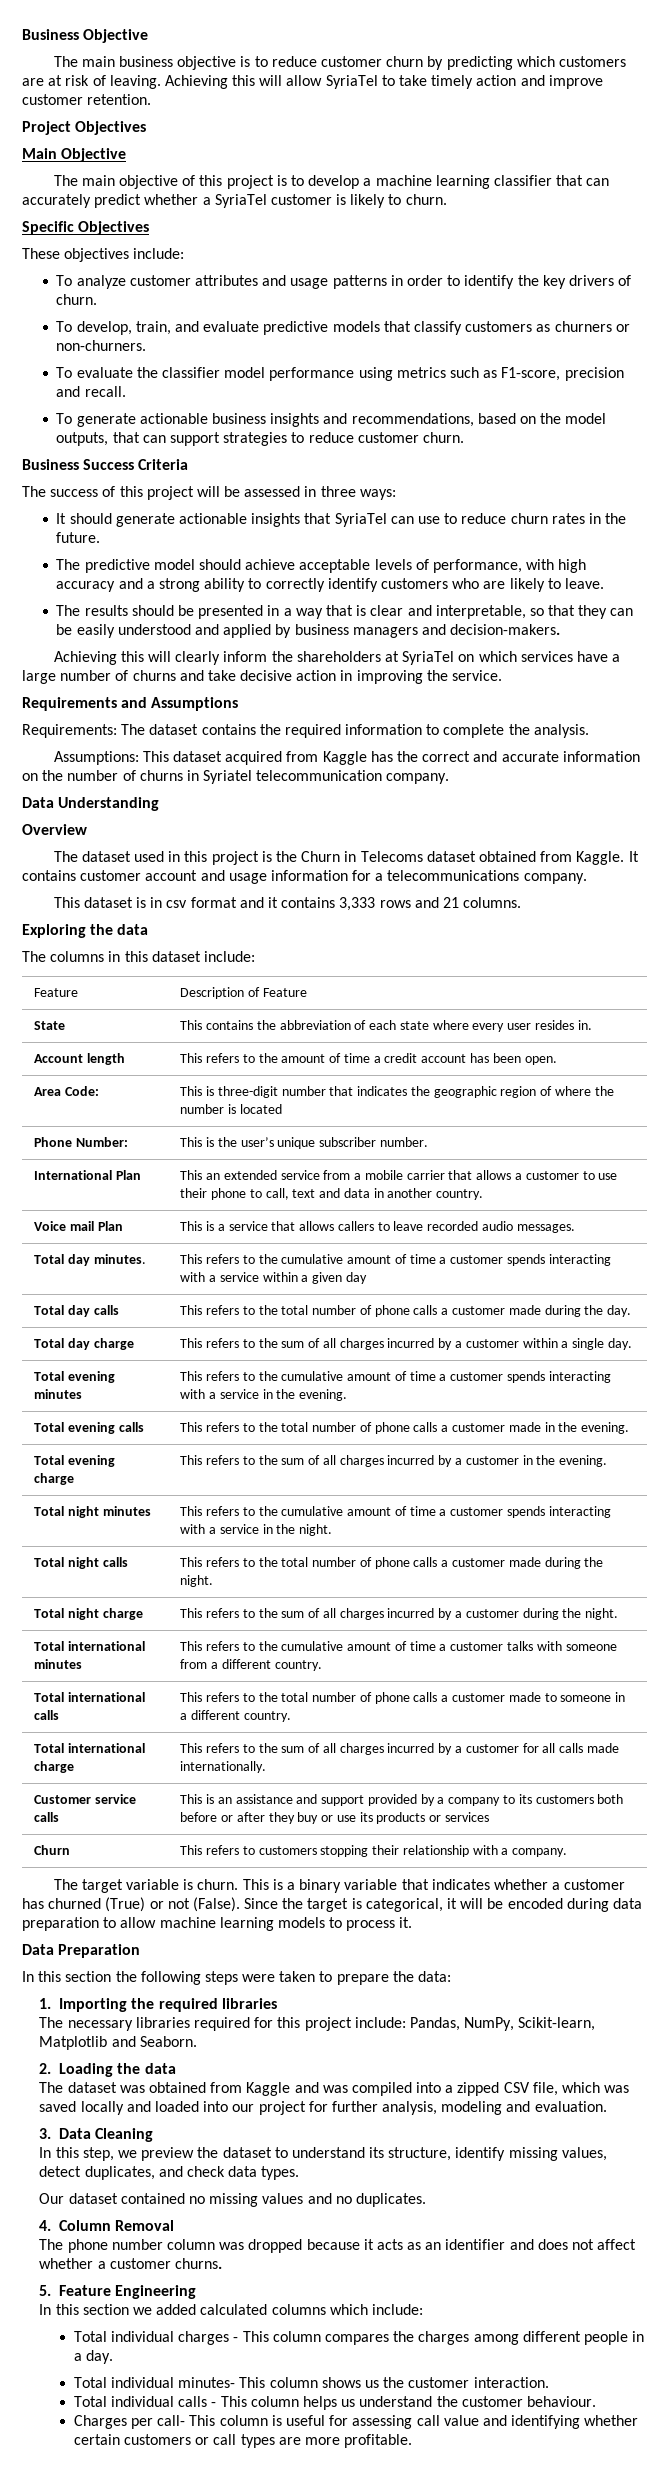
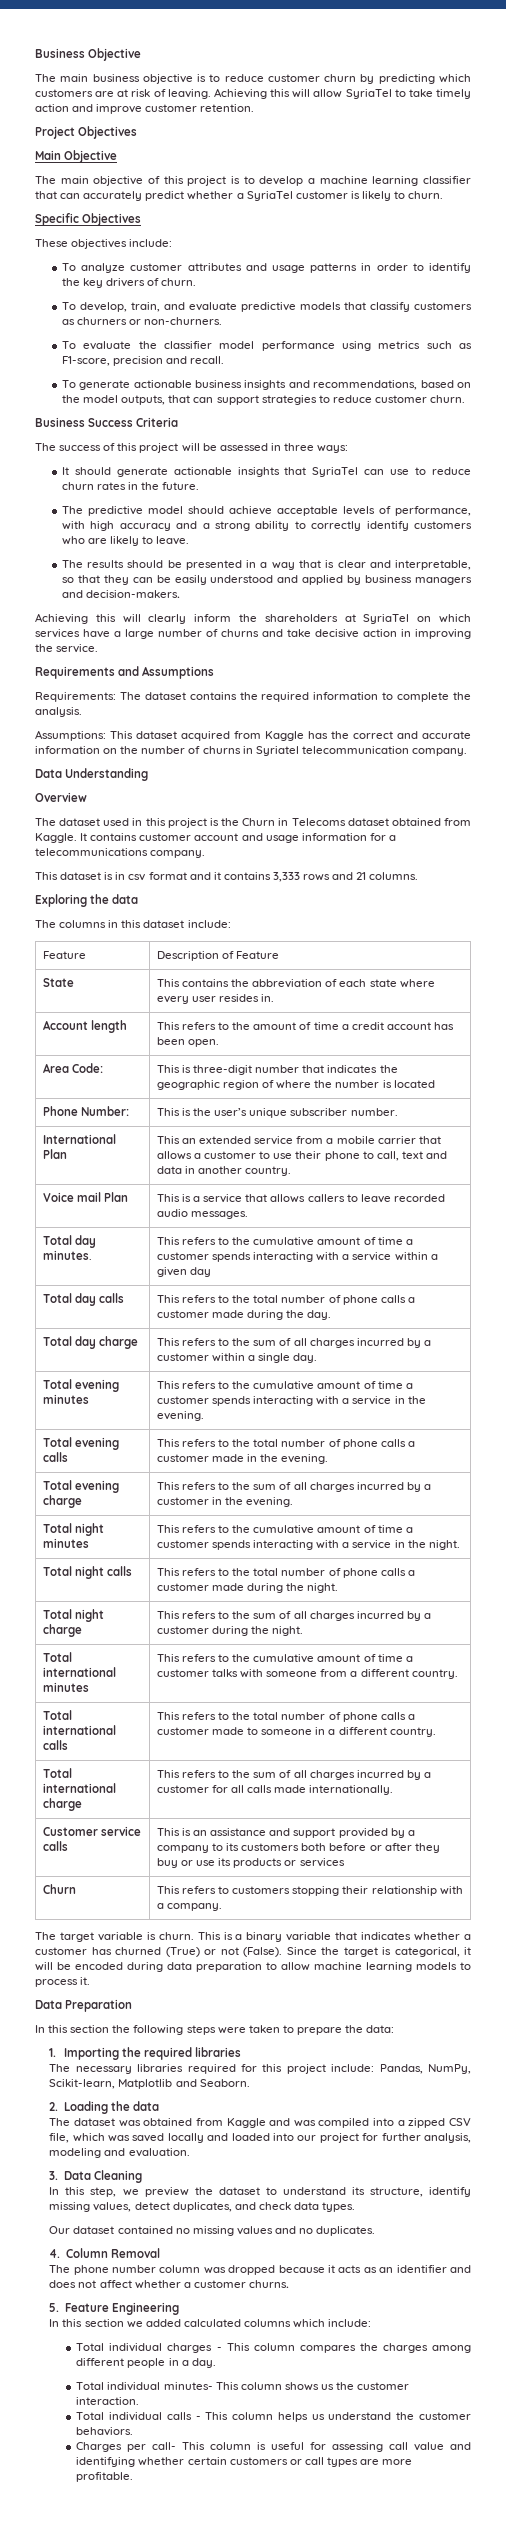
- Total individual calls - This column helps us understand the customer behaviour.
+ Total individual calls - This column helps us understand the customer behaviors.

